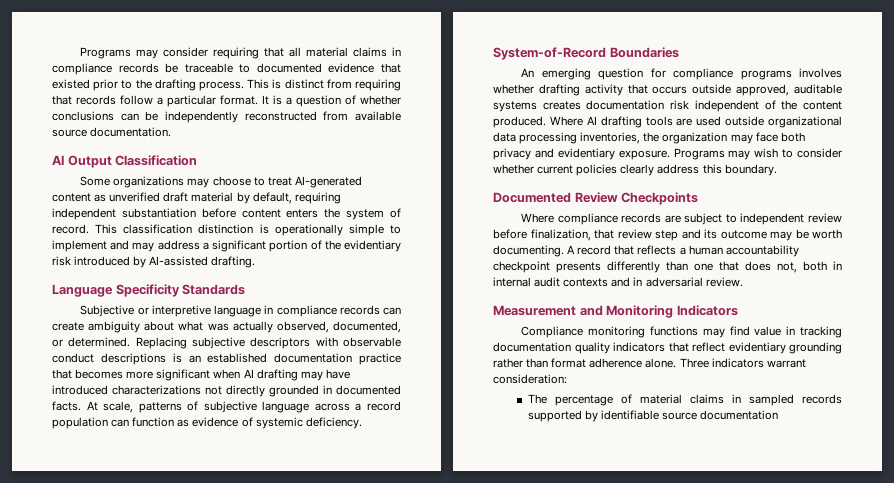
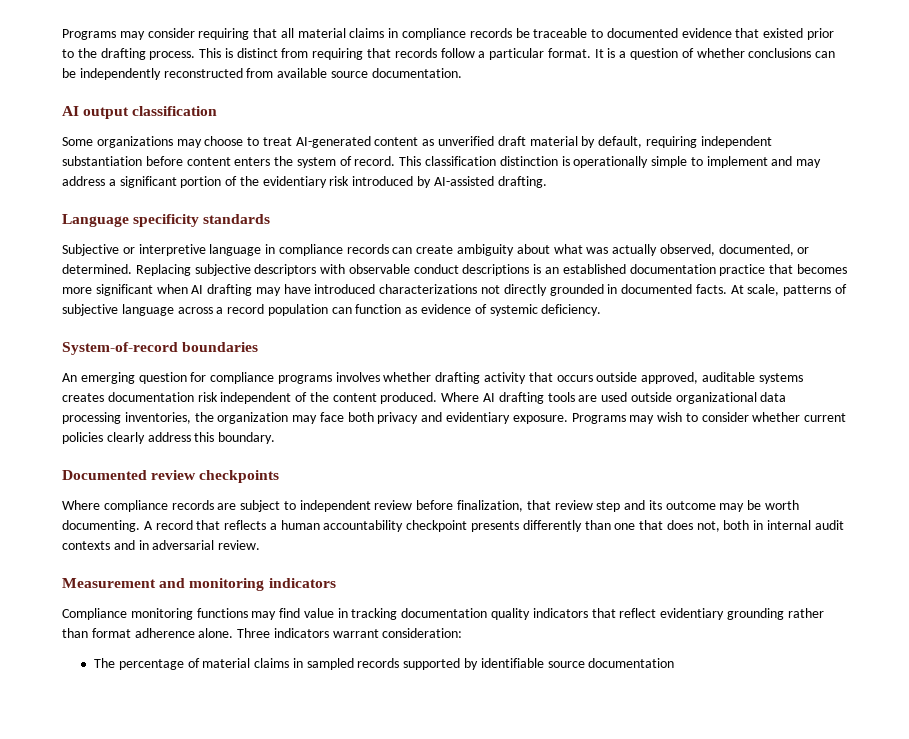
- AI Output Classification
+ AI output classification
- Language Specificity Standards
+ Language specificity standards
- System-of-Record Boundaries
+ System-of-record boundaries
- Documented Review Checkpoints
+ Documented review checkpoints
- Measurement and Monitoring Indicators
+ Measurement and monitoring indicators

